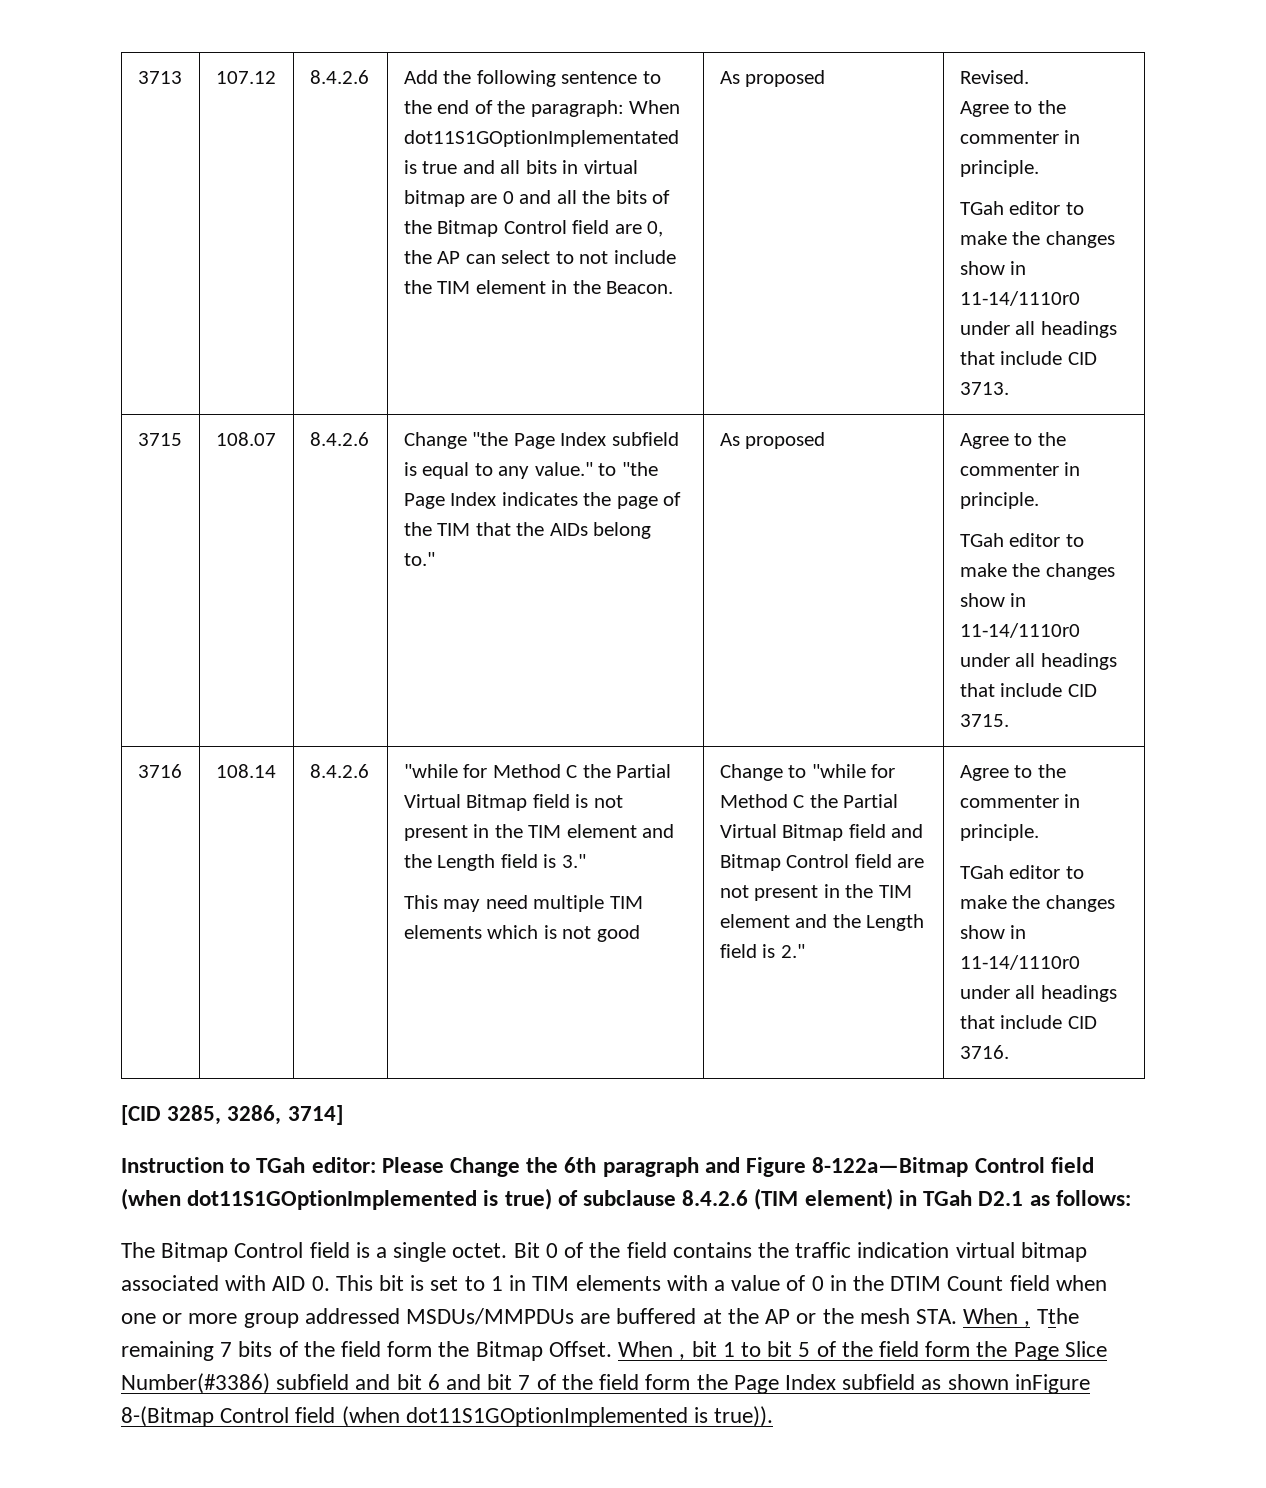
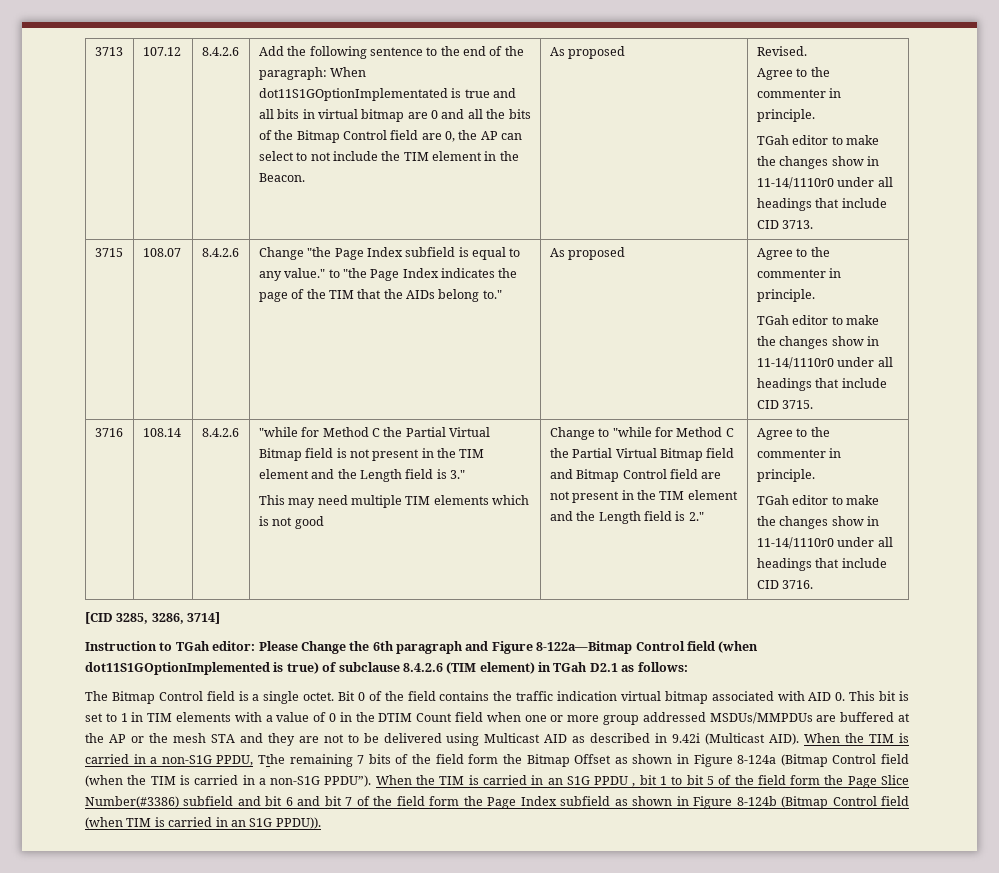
- Bit 0 of the field contains the traffic indication virtual bitmap associated with AID 0. This bit is set to 1 in TIM elements with a value of 0 in the DTIM Count field when one or more group addressed MSDUs/MMPDUs are buffered at the AP or the mesh STA. When , Tthe remaining 7 bits of the field form the Bitmap Offset. When , bit 1 to bit 5 of the field form the Page Slice Number(#3386) subfield and bit 6 and bit 7 of the field form the Page Index subfield as shown inFigure 8-(Bitmap Control field (when dot11S1GOptionImplemented is true)).
+ Bit 0 of the field contains the traffic indication virtual bitmap associated with AID 0. This bit is set to 1 in TIM elements with a value of 0 in the DTIM Count field when one or more group addressed MSDUs/MMPDUs are buffered at the AP or the mesh STA and they are not to be delivered using Multicast AID as described in 9.42i (Multicast AID). When the TIM is carried in a non-S1G PPDU, Tthe remaining 7 bits of the field form the Bitmap Offset as shown in Figure 8-124a (Bitmap Control field (when the TIM is carried in a non-S1G PPDU”). When the TIM is carried in an S1G PPDU , bit 1 to bit 5 of the field form the Page Slice Number(#3386) subfield and bit 6 and bit 7 of the field form the Page Index subfield as shown in Figure 8-124b (Bitmap Control field (when TIM is carried in an S1G PPDU)).

